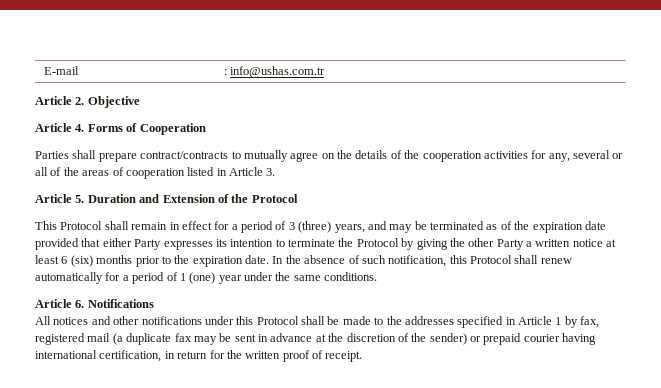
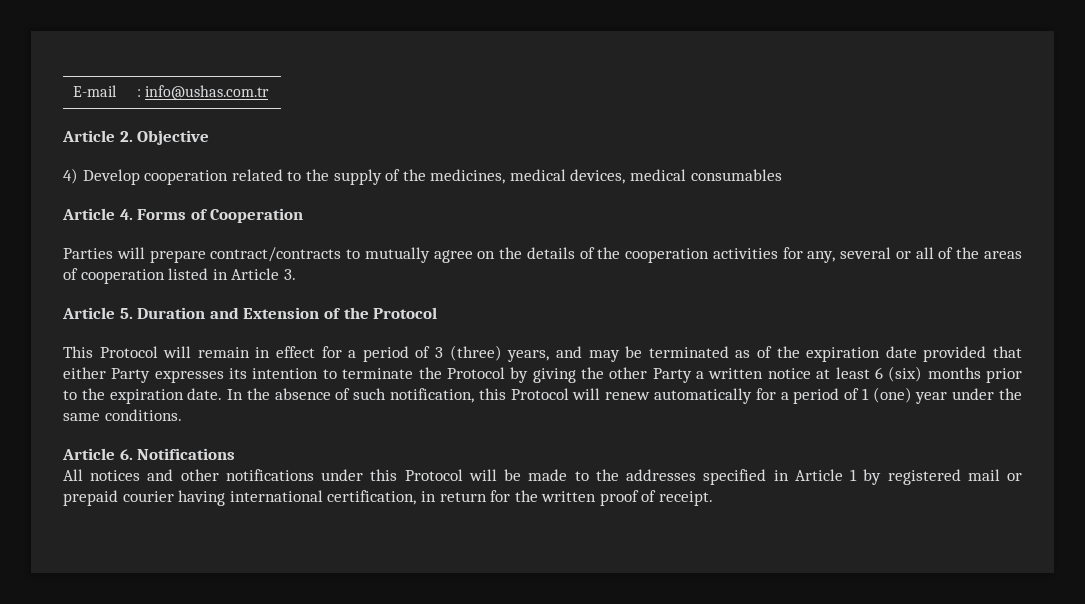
+ 4) Develop cooperation related to the supply of the medicines, medical devices, medical consumables
- Parties shall prepare contract/contracts to mutually agree on the details of the cooperation activities for any, several or all of the areas of cooperation listed in Article 3.
+ Parties will prepare contract/contracts to mutually agree on the details of the cooperation activities for any, several or all of the areas of cooperation listed in Article 3.
- This Protocol shall remain in effect for a period of 3 (three) years, and may be terminated as of the expiration date provided that either Party expresses its intention to terminate the Protocol by giving the other Party a written notice at least 6 (six) months prior to the expiration date.
+ This Protocol will remain in effect for a period of 3 (three) years, and may be terminated as of the expiration date provided that either Party expresses its intention to terminate the Protocol by giving the other Party a written notice at least 6 (six) months prior to the expiration date.
- In the absence of such notification, this Protocol shall renew automatically for a period of 1 (one) year under the same conditions.
+ In the absence of such notification, this Protocol will renew automatically for a period of 1 (one) year under the same conditions.
- All notices and other notifications under this Protocol shall be made to the addresses specified in Article 1 by fax, registered mail (a duplicate fax may be sent in advance at the discretion of the sender) or prepaid courier having international certification, in return for the written proof of receipt.
+ All notices and other notifications under this Protocol will be made to the addresses specified in Article 1 by registered mail or prepaid courier having international certification, in return for the written proof of receipt.

